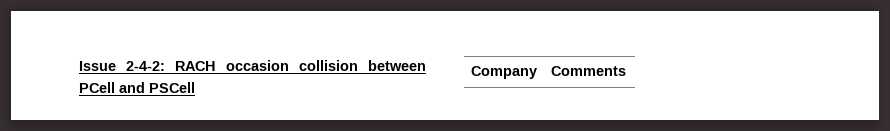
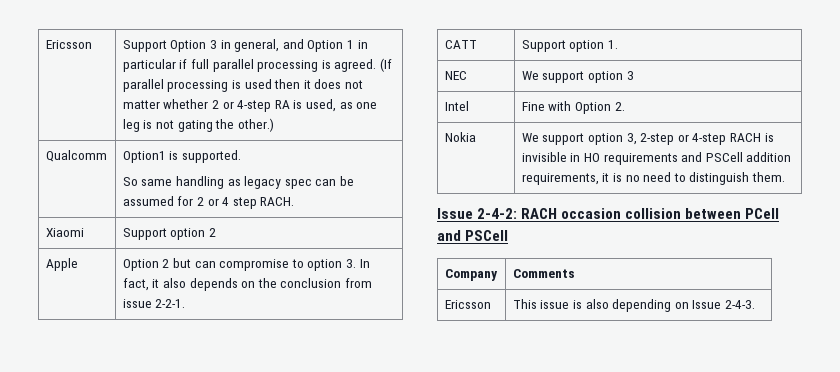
+ Ericsson | Support Option 3 in general, and Option 1 in particular if full parallel processing is agreed. (If parallel processing is used then it does not matter whether 2 or 4-step RA is used, as one leg is not gating the other.)
+ Qualcomm | Option1 is supported.
+ So same handling as legacy spec can be assumed for 2 or 4 step RACH.
+ Xiaomi | Support option 2
+ Apple | Option 2 but can compromise to option 3. In fact, it also depends on the conclusion from issue 2-2-1.
+ CATT | Support option 1.
+ NEC | We support option 3
+ Intel | Fine with Option 2.
+ Nokia | We support option 3, 2-step or 4-step RACH is invisible in HO requirements and PSCell addition requirements, it is no need to distinguish them.
+ Ericsson | This issue is also depending on Issue 2-4-3.

